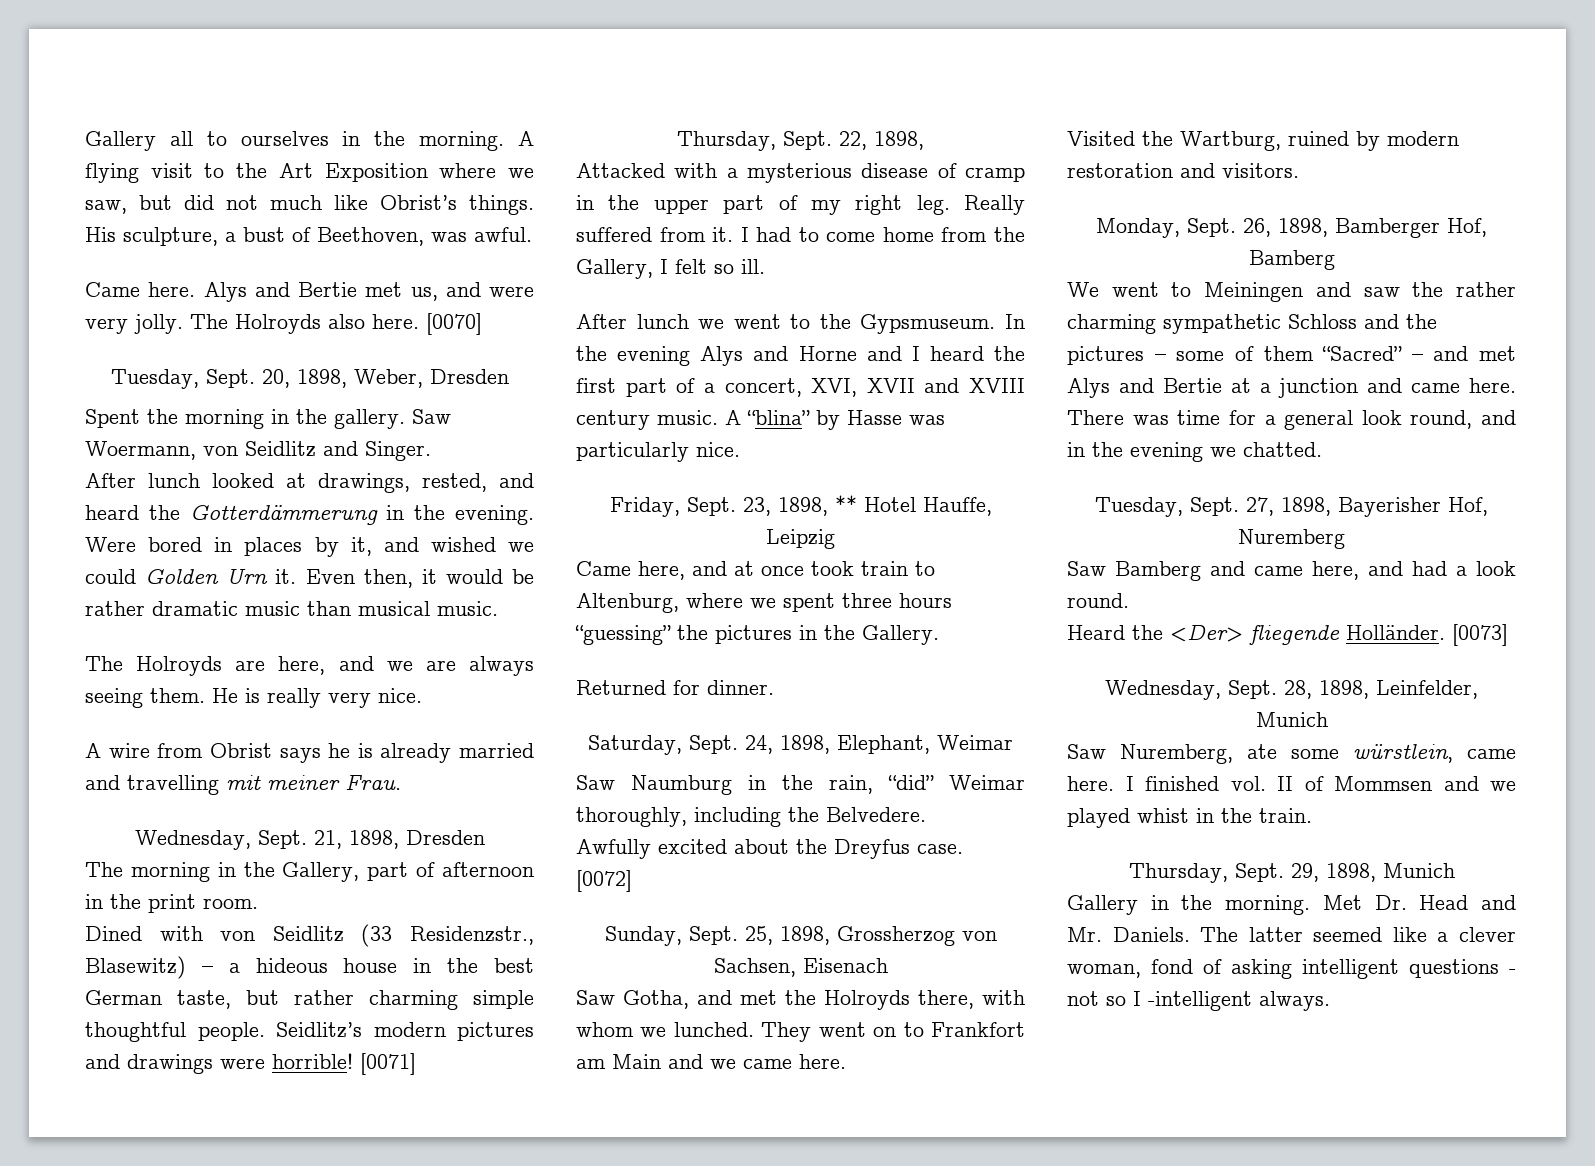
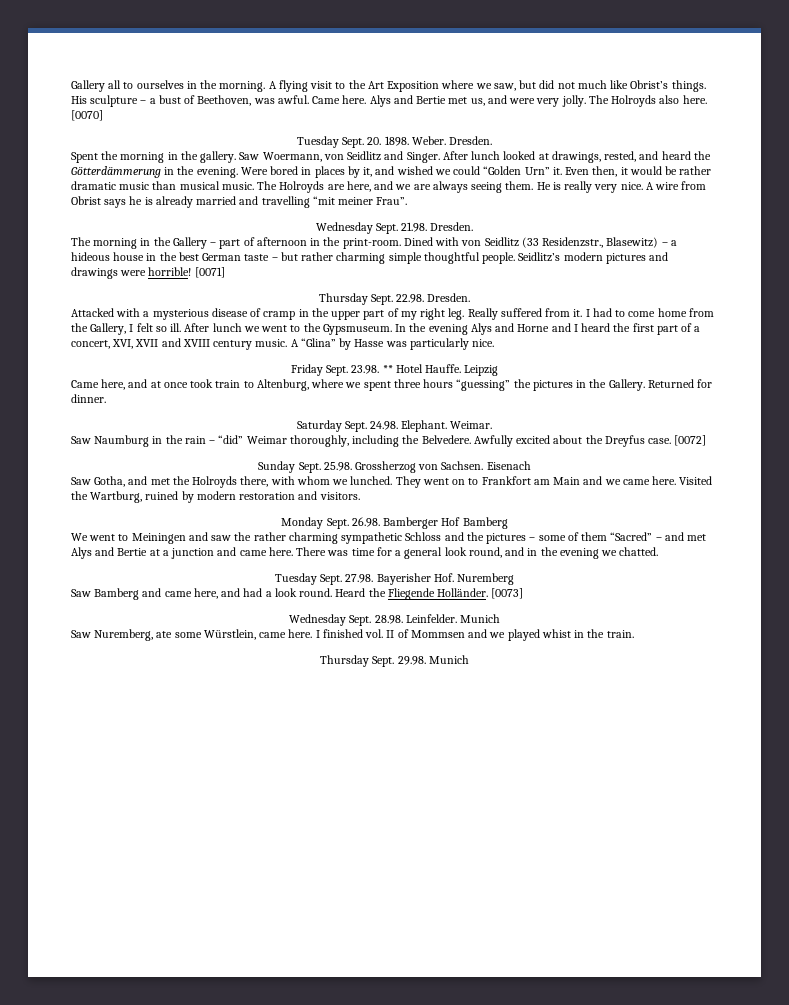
- His sculpture, a bust of Beethoven, was awful.
- Came here.
+ His sculpture – a bust of Beethoven, was awful. Came here.
- Tuesday, Sept. 20, 1898, Weber, Dresden
+ Tuesday Sept. 20. 1898. Weber. Dresden.
- Saw Woermann, von Seidlitz and Singer.
- After lunch looked at drawings, rested, and heard the Gotterdämmerung in the evening.
+ Saw Woermann, von Seidlitz and Singer. After lunch looked at drawings, rested, and heard the Götterdämmerung in the evening.
- Were bored in places by it, and wished we could Golden Urn it.
+ Were bored in places by it, and wished we could “Golden Urn” it.
- Even then, it would be rather dramatic music than musical music.
- The Holroyds are here, and we are always seeing them.
+ Even then, it would be rather dramatic music than musical music. The Holroyds are here, and we are always seeing them.
- He is really very nice.
- A wire from Obrist says he is already married and travelling mit meiner Frau.
- Wednesday, Sept. 21, 1898, Dresden
+ He is really very nice. A wire from Obrist says he is already married and travelling “mit meiner Frau”.
+ Wednesday Sept. 21.98. Dresden.
- The morning in the Gallery, part of afternoon in the print room.
- Dined with von Seidlitz (33 Residenzstr., Blasewitz) – a hideous house in the best German taste, but rather charming simple thoughtful people.
+ The morning in the Gallery – part of afternoon in the print-room. Dined with von Seidlitz (33 Residenzstr., Blasewitz) – a hideous house in the best German taste – but rather charming simple thoughtful people.
- Thursday, Sept. 22, 1898,
+ Thursday Sept. 22.98. Dresden.
- I had to come home from the Gallery, I felt so ill.
- After lunch we went to the Gypsmuseum.
+ I had to come home from the Gallery, I felt so ill. After lunch we went to the Gypsmuseum.
- A “blina” by Hasse was particularly nice.
+ A “Glina” by Hasse was particularly nice.
- Friday, Sept. 23, 1898, ** Hotel Hauffe, Leipzig
+ Friday Sept. 23.98. ** Hotel Hauffe. Leipzig
- Came here, and at once took train to Altenburg, where we spent three hours “guessing” the pictures in the Gallery.
- Returned for dinner.
+ Came here, and at once took train to Altenburg, where we spent three hours “guessing” the pictures in the Gallery. Returned for dinner.
- Saturday, Sept. 24, 1898, Elephant, Weimar
+ Saturday Sept. 24.98. Elephant. Weimar.
- Saw Naumburg in the rain, “did” Weimar thoroughly, including the Belvedere.
- Awfully excited about the Dreyfus case.
+ Saw Naumburg in the rain – “did” Weimar thoroughly, including the Belvedere. Awfully excited about the Dreyfus case.
- Sunday, Sept. 25, 1898, Grossherzog von Sachsen, Eisenach
+ Sunday Sept. 25.98. Grossherzog von Sachsen. Eisenach
- They went on to Frankfort am Main and we came here.
- Visited the Wartburg, ruined by modern restoration and visitors.
+ They went on to Frankfort am Main and we came here. Visited the Wartburg, ruined by modern restoration and visitors.
- Monday, Sept. 26, 1898, Bamberger Hof, Bamberg
+ Monday Sept. 26.98. Bamberger Hof Bamberg
- Tuesday, Sept. 27, 1898, Bayerisher Hof, Nuremberg
+ Tuesday Sept. 27.98. Bayerisher Hof. Nuremberg
- Saw Bamberg and came here, and had a look round.
- Heard the <Der> fliegende Holländer.
+ Saw Bamberg and came here, and had a look round. Heard the Fliegende Holländer.
- Wednesday, Sept. 28, 1898, Leinfelder, Munich
+ Wednesday Sept. 28.98. Leinfelder. Munich
- Saw Nuremberg, ate some würstlein, came here.
+ Saw Nuremberg, ate some Würstlein, came here.
- Thursday, Sept. 29, 1898, Munich
- Gallery in the morning. Met Dr. Head and Mr. Daniels. The latter seemed like a clever woman, fond of asking intelligent questions - not so I -intelligent always.
+ Thursday Sept. 29.98. Munich

